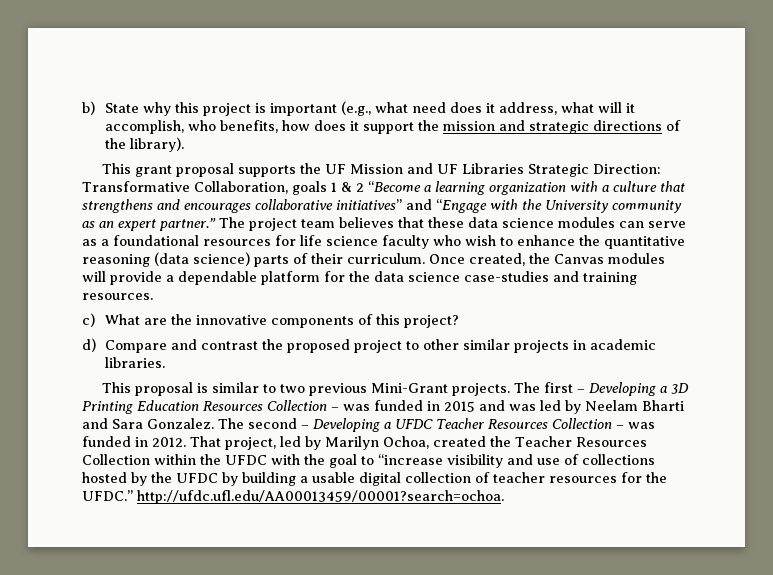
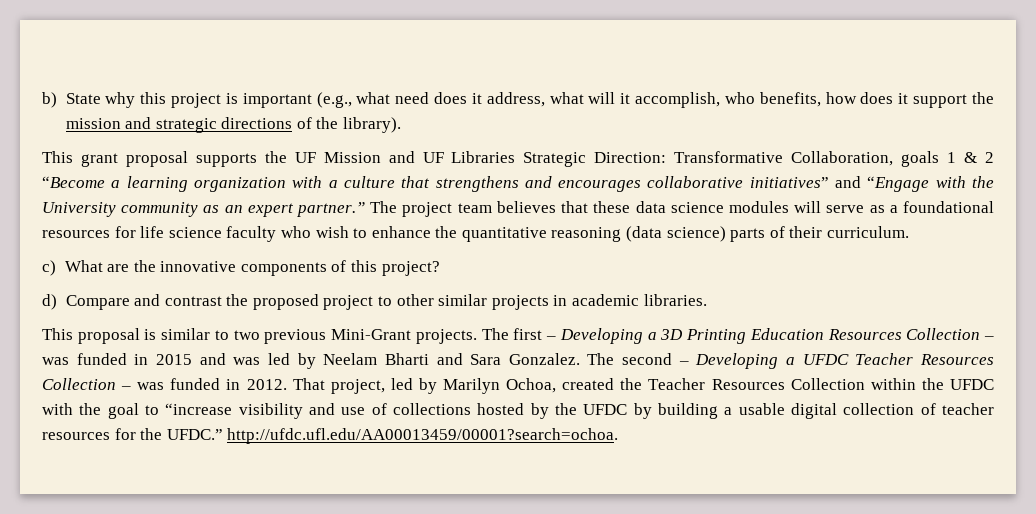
- The project team believes that these data science modules can serve as a foundational resources for life science faculty who wish to enhance the quantitative reasoning (data science) parts of their curriculum. Once created, the Canvas modules will provide a dependable platform for the data science case-studies and training resources.
+ The project team believes that these data science modules will serve as a foundational resources for life science faculty who wish to enhance the quantitative reasoning (data science) parts of their curriculum.

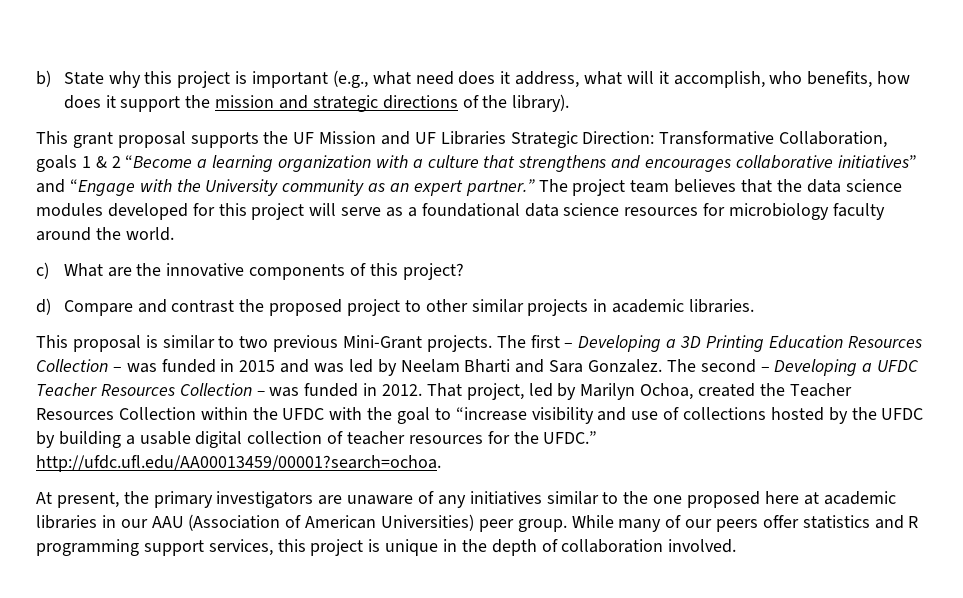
- The project team believes that these data science modules will serve as a foundational resources for life science faculty who wish to enhance the quantitative reasoning (data science) parts of their curriculum.
+ The project team believes that the data science modules developed for this project will serve as a foundational data science resources for microbiology faculty around the world.
+ At present, the primary investigators are unaware of any initiatives similar to the one proposed here at academic libraries in our AAU (Association of American Universities) peer group. While many of our peers offer statistics and R programming support services, this project is unique in the depth of collaboration involved.

